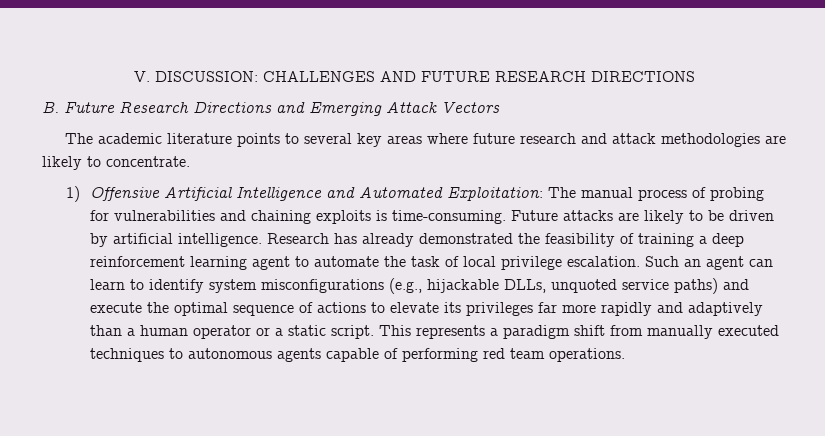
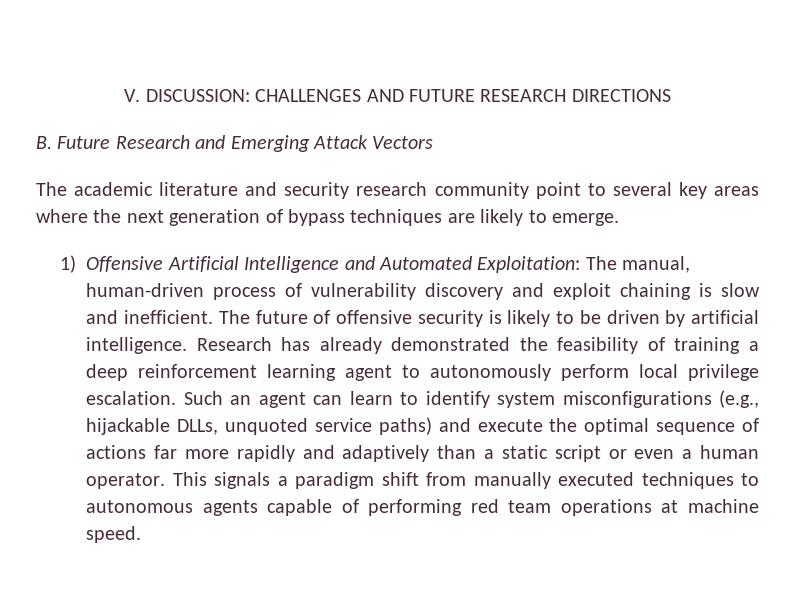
- B. Future Research Directions and Emerging Attack Vectors
+ B. Future Research and Emerging Attack Vectors
- The academic literature points to several key areas where future research and attack methodologies are likely to concentrate.
+ The academic literature and security research community point to several key areas where the next generation of bypass techniques are likely to emerge.
- 1) Offensive Artificial Intelligence and Automated Exploitation: The manual process of probing for vulnerabilities and chaining exploits is time-consuming. Future attacks are likely to be driven by artificial intelligence.
+ 1) Offensive Artificial Intelligence and Automated Exploitation: The manual, human-driven process of vulnerability discovery and exploit chaining is slow and inefficient. The future of offensive security is likely to be driven by artificial intelligence.
- Research has already demonstrated the feasibility of training a deep reinforcement learning agent to automate the task of local privilege escalation.
+ Research has already demonstrated the feasibility of training a deep reinforcement learning agent to autonomously perform local privilege escalation.
- Such an agent can learn to identify system misconfigurations (e.g., hijackable DLLs, unquoted service paths) and execute the optimal sequence of actions to elevate its privileges far more rapidly and adaptively than a human operator or a static script. This represents a paradigm shift from manually executed techniques to autonomous agents capable of performing red team operations.
+ Such an agent can learn to identify system misconfigurations (e.g., hijackable DLLs, unquoted service paths) and execute the optimal sequence of actions far more rapidly and adaptively than a static script or even a human operator. This signals a paradigm shift from manually executed techniques to autonomous agents capable of performing red team operations at machine speed.

